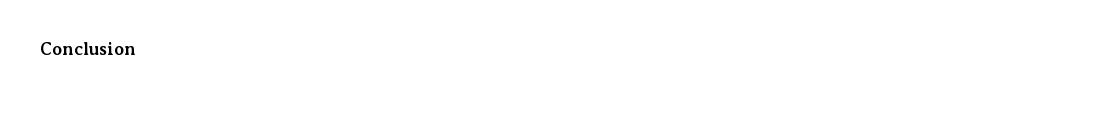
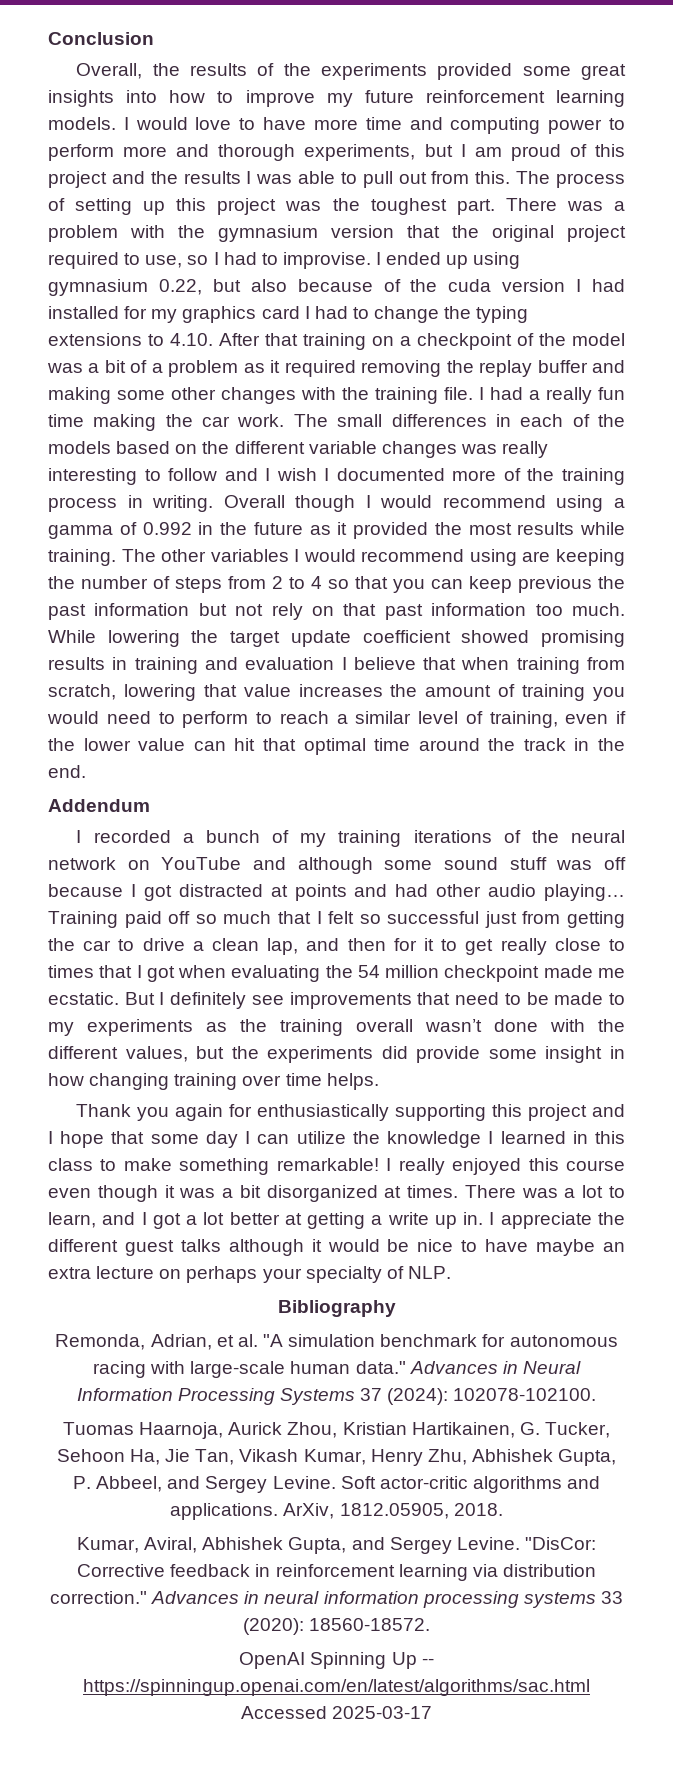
+ Overall, the results of the experiments provided some great insights into how to improve my future reinforcement learning models. I would love to have more time and computing power to perform more and thorough experiments, but I am proud of this project and the results I was able to pull out from this. The process of setting up this project was the toughest part. There was a problem with the gymnasium version that the original project required to use, so I had to improvise. I ended up using gymnasium 0.22, but also because of the cuda version I had installed for my graphics card I had to change the typing extensions to 4.10. After that training on a checkpoint of the model was a bit of a problem as it required removing the replay buffer and making some other changes with the training file. I had a really fun time making the car work. The small differences in each of the models based on the different variable changes was really interesting to follow and I wish I documented more of the training process in writing. Overall though I would recommend using a gamma of 0.992 in the future as it provided the most results while training. The other variables I would recommend using are keeping the number of steps from 2 to 4 so that you can keep previous the past information but not rely on that past information too much. While lowering the target update coefficient showed promising results in training and evaluation I believe that when training from scratch, lowering that value increases the amount of training you would need to perform to reach a similar level of training, even if the lower value can hit that optimal time around the track in the end.
+ Addendum
+ I recorded a bunch of my training iterations of the neural network on YouTube and although some sound stuff was off because I got distracted at points and had other audio playing… Training paid off so much that I felt so successful just from getting the car to drive a clean lap, and then for it to get really close to times that I got when evaluating the 54 million checkpoint made me ecstatic. But I definitely see improvements that need to be made to my experiments as the training overall wasn’t done with the different values, but the experiments did provide some insight in how changing training over time helps.
+ Thank you again for enthusiastically supporting this project and I hope that some day I can utilize the knowledge I learned in this class to make something remarkable! I really enjoyed this course even though it was a bit disorganized at times. There was a lot to learn, and I got a lot better at getting a write up in. I appreciate the different guest talks although it would be nice to have maybe an extra lecture on perhaps your specialty of NLP.
+ Bibliography
+ Remonda, Adrian, et al. "A simulation benchmark for autonomous racing with large-scale human data." Advances in Neural Information Processing Systems 37 (2024): 102078-102100.
+ Tuomas Haarnoja, Aurick Zhou, Kristian Hartikainen, G. Tucker, Sehoon Ha, Jie Tan, Vikash Kumar, Henry Zhu, Abhishek Gupta, P. Abbeel, and Sergey Levine. Soft actor-critic algorithms and applications. ArXiv, 1812.05905, 2018.
+ Kumar, Aviral, Abhishek Gupta, and Sergey Levine. "DisCor: Corrective feedback in reinforcement learning via distribution correction." Advances in neural information processing systems 33 (2020): 18560-18572.
+ OpenAI Spinning Up -- https://spinningup.openai.com/en/latest/algorithms/sac.html Accessed 2025-03-17

